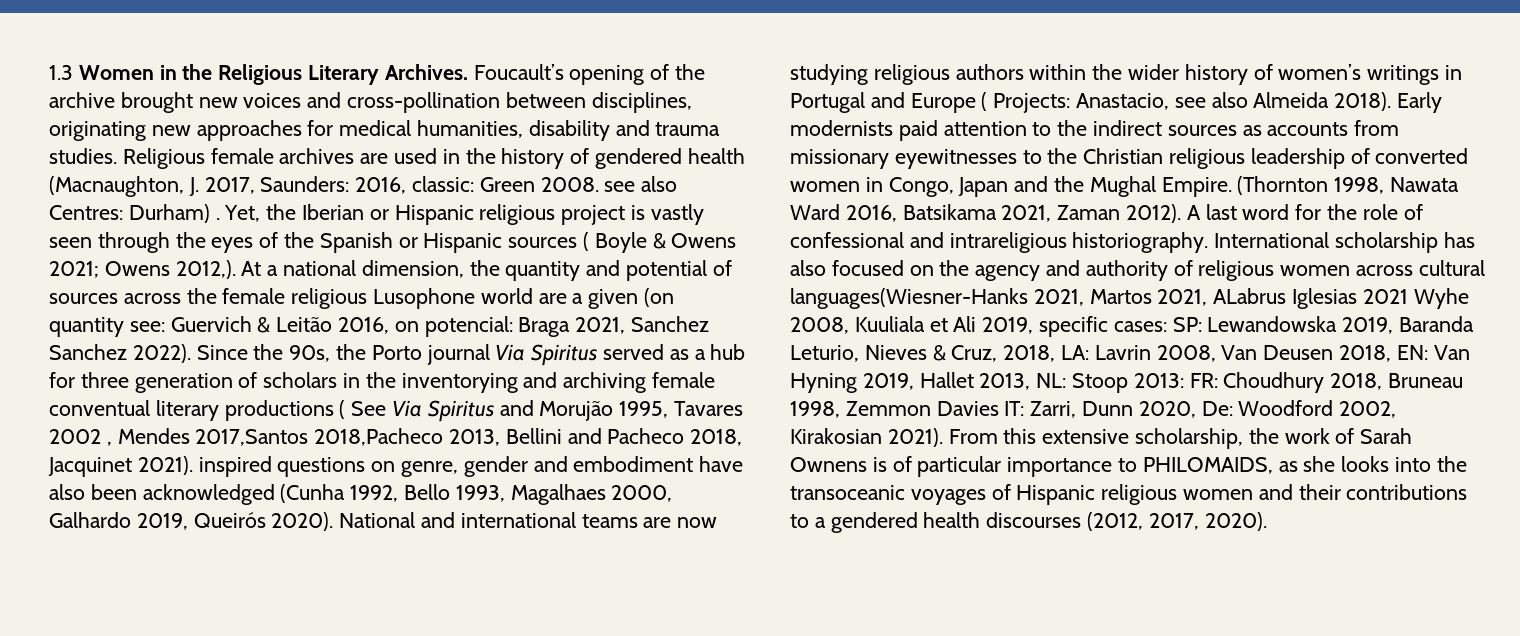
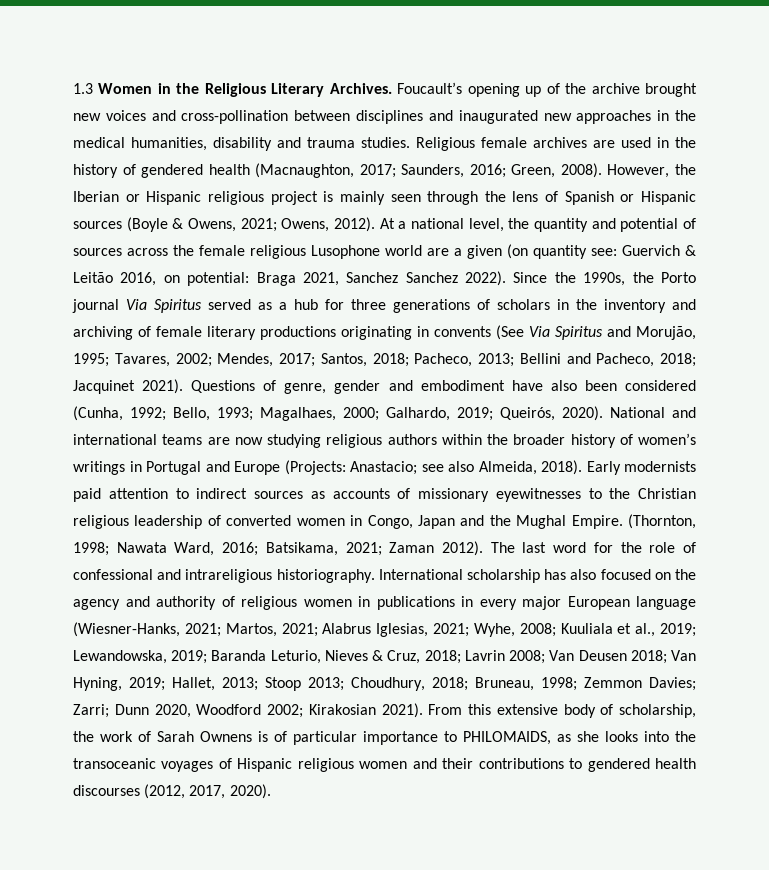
- Foucault’s opening of the archive brought new voices and cross-pollination between disciplines, originating new approaches for medical humanities, disability and trauma studies.
+ Foucault’s opening up of the archive brought new voices and cross-pollination between disciplines and inaugurated new approaches in the medical humanities, disability and trauma studies.
- Religious female archives are used in the history of gendered health (Macnaughton, J. 2017, Saunders: 2016, classic: Green 2008. see also Centres: Durham) . Yet, the Iberian or Hispanic religious project is vastly seen through the eyes of the Spanish or Hispanic sources ( Boyle & Owens 2021; Owens 2012,).
+ Religious female archives are used in the history of gendered health (Macnaughton, 2017; Saunders, 2016; Green, 2008). However, the Iberian or Hispanic religious project is mainly seen through the lens of Spanish or Hispanic sources (Boyle & Owens, 2021; Owens, 2012).
- At a national dimension, the quantity and potential of sources across the female religious Lusophone world are a given (on quantity see: Guervich & Leitão 2016, on potencial: Braga 2021, Sanchez Sanchez 2022).
+ At a national level, the quantity and potential of sources across the female religious Lusophone world are a given (on quantity see: Guervich & Leitão 2016, on potential: Braga 2021, Sanchez Sanchez 2022).
- Since the 90s, the Porto journal Via Spiritus served as a hub for three generation of scholars in the inventorying and archiving female conventual literary productions ( See Via Spiritus and Morujão 1995, Tavares 2002 , Mendes 2017,Santos 2018,Pacheco 2013, Bellini and Pacheco 2018, Jacquinet 2021). inspired questions on genre, gender and embodiment have also been acknowledged (Cunha 1992, Bello 1993, Magalhaes 2000, Galhardo 2019, Queirós 2020).
+ Since the 1990s, the Porto journal Via Spiritus served as a hub for three generations of scholars in the inventory and archiving of female literary productions originating in convents (See Via Spiritus and Morujão, 1995; Tavares, 2002; Mendes, 2017; Santos, 2018; Pacheco, 2013; Bellini and Pacheco, 2018; Jacquinet 2021). Questions of genre, gender and embodiment have also been considered (Cunha, 1992; Bello, 1993; Magalhaes, 2000; Galhardo, 2019; Queirós, 2020).
- National and international teams are now studying religious authors within the wider history of women’s writings in Portugal and Europe ( Projects: Anastacio, see also Almeida 2018).
+ National and international teams are now studying religious authors within the broader history of women’s writings in Portugal and Europe (Projects: Anastacio; see also Almeida, 2018).
- Early modernists paid attention to the indirect sources as accounts from missionary eyewitnesses to the Christian religious leadership of converted women in Congo, Japan and the Mughal Empire.
+ Early modernists paid attention to indirect sources as accounts of missionary eyewitnesses to the Christian religious leadership of converted women in Congo, Japan and the Mughal Empire.
- (Thornton 1998, Nawata Ward 2016, Batsikama 2021, Zaman 2012).
+ (Thornton, 1998; Nawata Ward, 2016; Batsikama, 2021; Zaman 2012).
- A last word for the role of confessional and intrareligious historiography.
+ The last word for the role of confessional and intrareligious historiography.
- International scholarship has also focused on the agency and authority of religious women across cultural languages(Wiesner-Hanks 2021, Martos 2021, ALabrus Iglesias 2021 Wyhe 2008, Kuuliala et Ali 2019, specific cases: SP: Lewandowska 2019, Baranda Leturio, Nieves & Cruz, 2018, LA: Lavrin 2008, Van Deusen 2018, EN: Van Hyning 2019, Hallet 2013, NL: Stoop 2013: FR: Choudhury 2018, Bruneau 1998, Zemmon Davies IT: Zarri, Dunn 2020, De: Woodford 2002, Kirakosian 2021).
+ International scholarship has also focused on the agency and authority of religious women in publications in every major European language (Wiesner-Hanks, 2021; Martos, 2021; Alabrus Iglesias, 2021; Wyhe, 2008; Kuuliala et al., 2019; Lewandowska, 2019; Baranda Leturio, Nieves & Cruz, 2018; Lavrin 2008; Van Deusen 2018; Van Hyning, 2019; Hallet, 2013; Stoop 2013; Choudhury, 2018; Bruneau, 1998; Zemmon Davies; Zarri; Dunn 2020, Woodford 2002; Kirakosian 2021).
- From this extensive scholarship, the work of Sarah Ownens is of particular importance to PHILOMAIDS, as she looks into the transoceanic voyages of Hispanic religious women and their contributions to a gendered health discourses (2012, 2017, 2020).
+ From this extensive body of scholarship, the work of Sarah Ownens is of particular importance to PHILOMAIDS, as she looks into the transoceanic voyages of Hispanic religious women and their contributions to gendered health discourses (2012, 2017, 2020).

